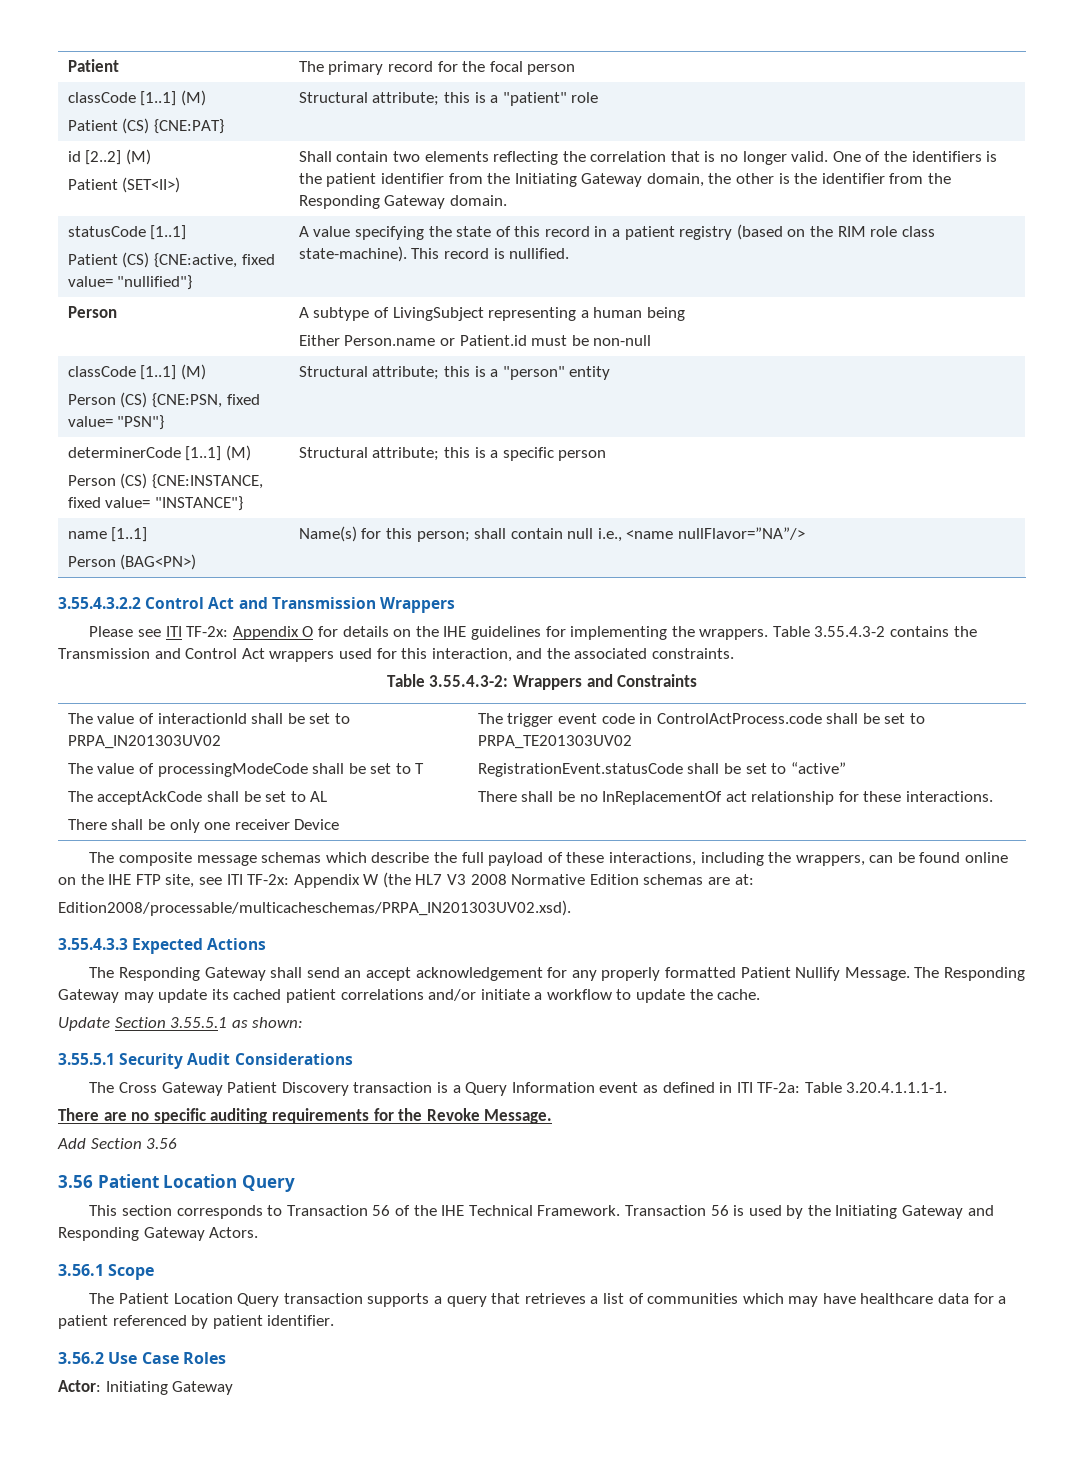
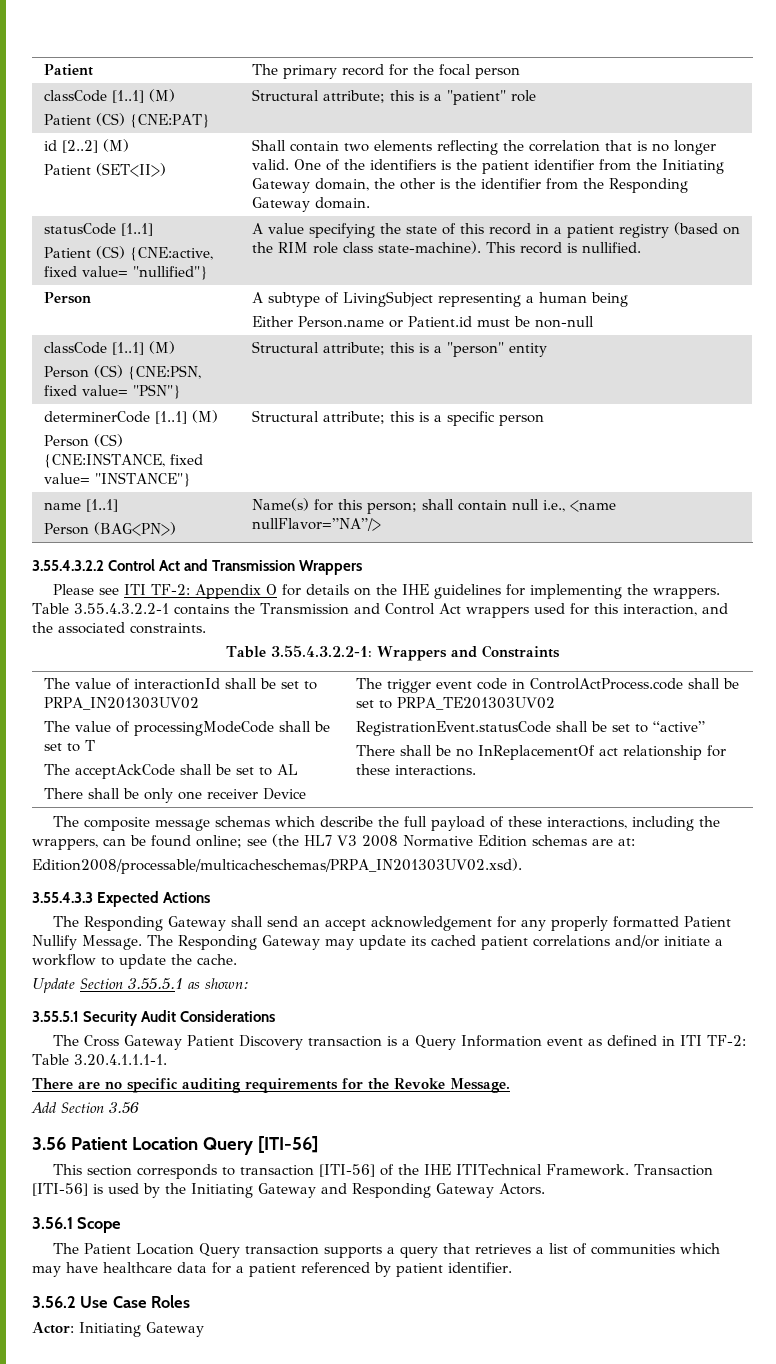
- Please see ITI TF-2x: Appendix O for details on the IHE guidelines for implementing the wrappers.
+ Please see ITI TF-2: Appendix O for details on the IHE guidelines for implementing the wrappers.
- Table 3.55.4.3-2 contains the Transmission and Control Act wrappers used for this interaction, and the associated constraints.
+ Table 3.55.4.3.2.2-1 contains the Transmission and Control Act wrappers used for this interaction, and the associated constraints.
- Table 3.55.4.3-2: Wrappers and Constraints
+ Table 3.55.4.3.2.2-1: Wrappers and Constraints
- The composite message schemas which describe the full payload of these interactions, including the wrappers, can be found online on the IHE FTP site, see ITI TF-2x: Appendix W (the HL7 V3 2008 Normative Edition schemas are at:
+ The composite message schemas which describe the full payload of these interactions, including the wrappers, can be found online; see (the HL7 V3 2008 Normative Edition schemas are at:
- The Cross Gateway Patient Discovery transaction is a Query Information event as defined in ITI TF-2a: Table 3.20.4.1.1.1-1.
+ The Cross Gateway Patient Discovery transaction is a Query Information event as defined in ITI TF-2: Table 3.20.4.1.1.1-1.
- 3.56 Patient Location Query
+ 3.56 Patient Location Query [ITI-56]
- This section corresponds to Transaction 56 of the IHE Technical Framework.
+ This section corresponds to transaction [ITI-56] of the IHE ITITechnical Framework.
- Transaction 56 is used by the Initiating Gateway and Responding Gateway Actors.
+ Transaction [ITI-56] is used by the Initiating Gateway and Responding Gateway Actors.

